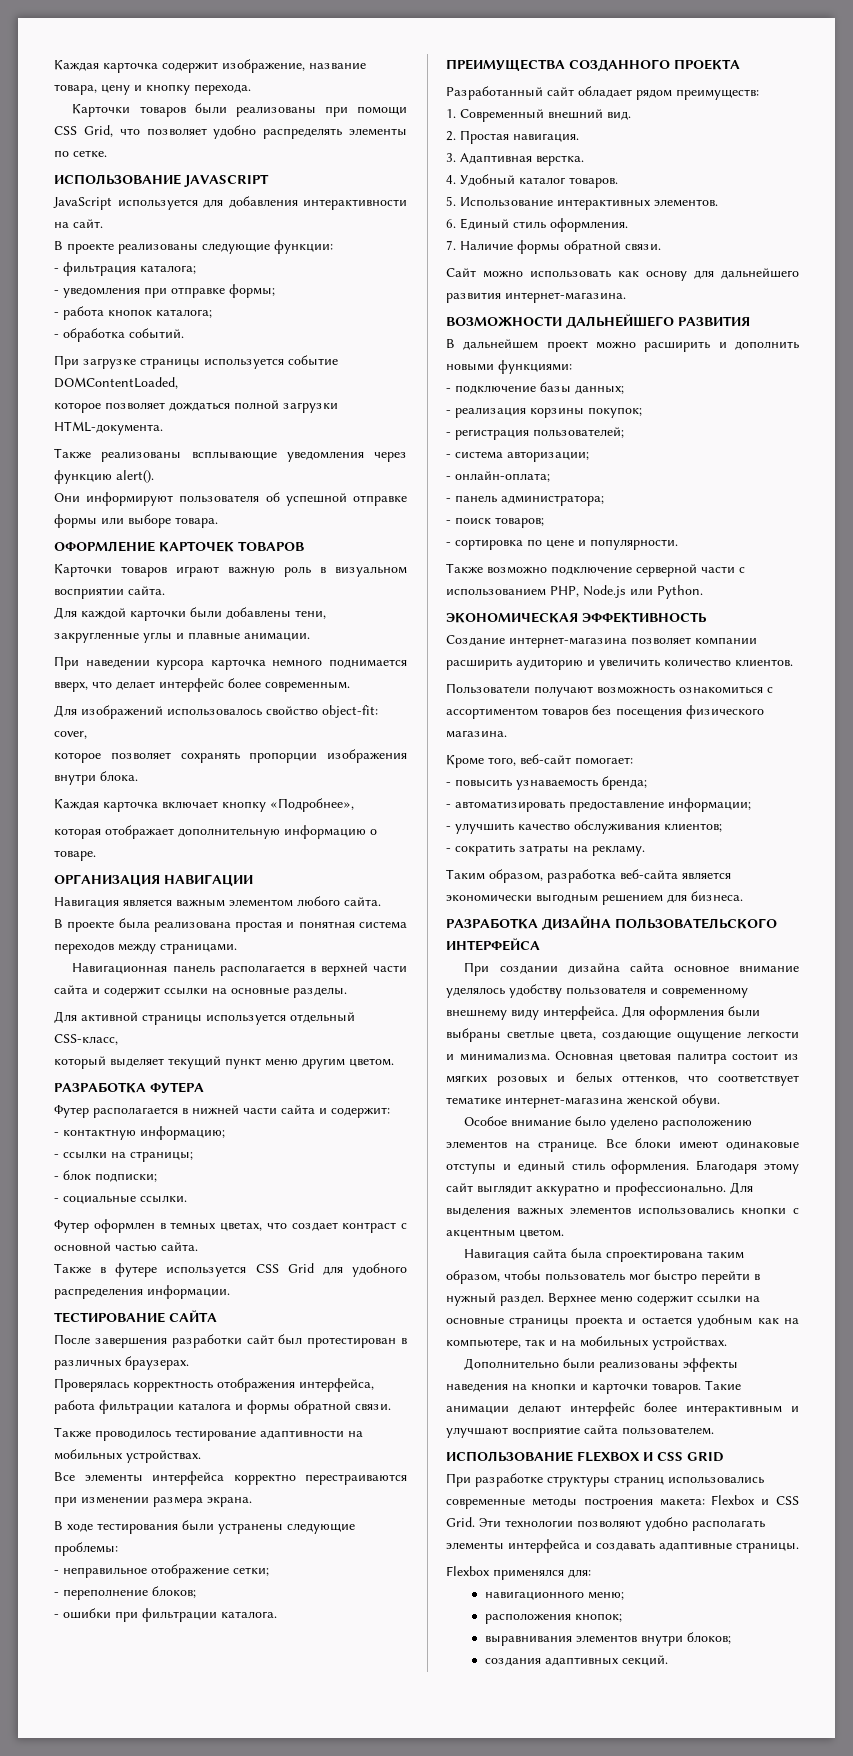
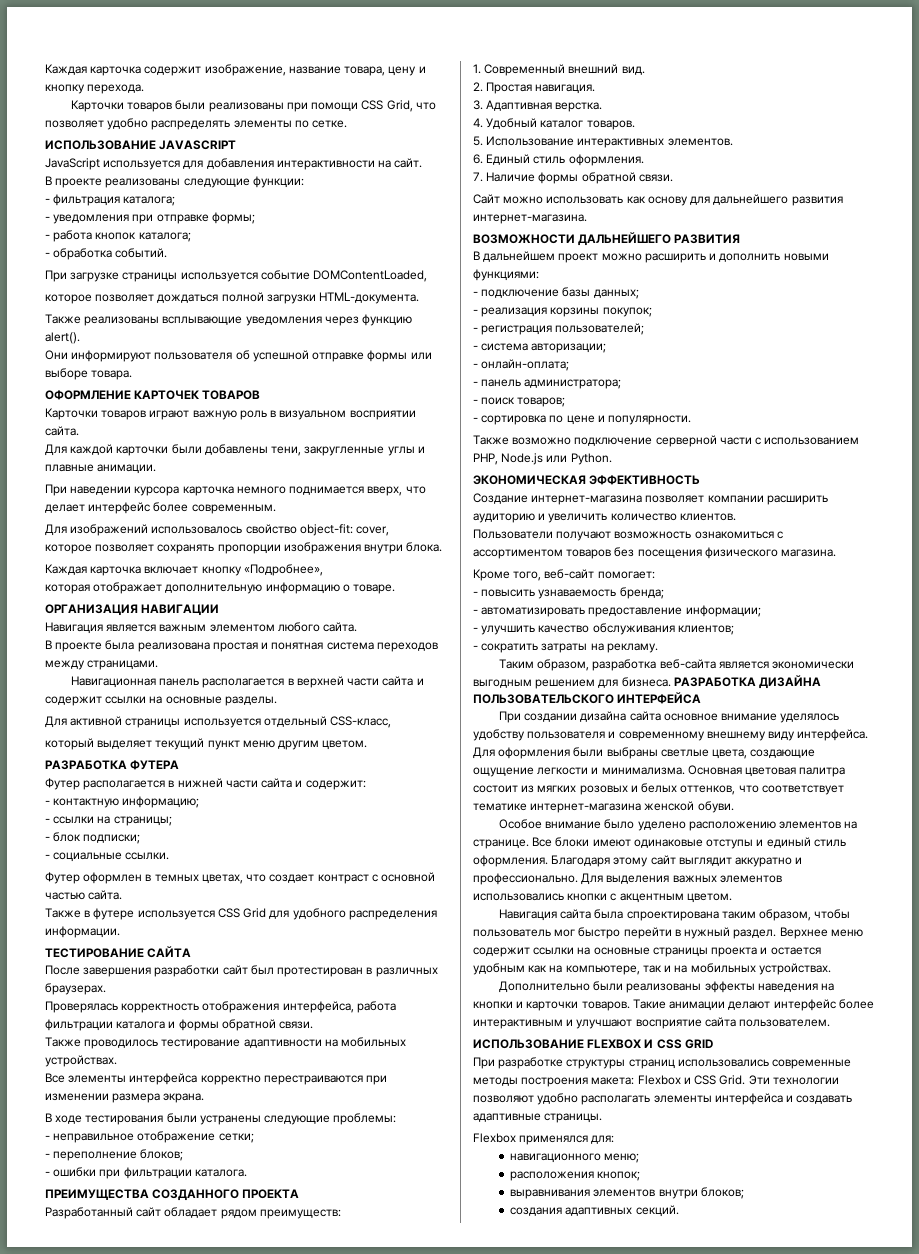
- Таким образом, разработка веб-сайта является экономически выгодным решением для бизнеса.
- РАЗРАБОТКА ДИЗАЙНА ПОЛЬЗОВАТЕЛЬСКОГО ИНТЕРФЕЙСА
+ Таким образом, разработка веб-сайта является экономически выгодным решением для бизнеса. РАЗРАБОТКА ДИЗАЙНА ПОЛЬЗОВАТЕЛЬСКОГО ИНТЕРФЕЙСА

